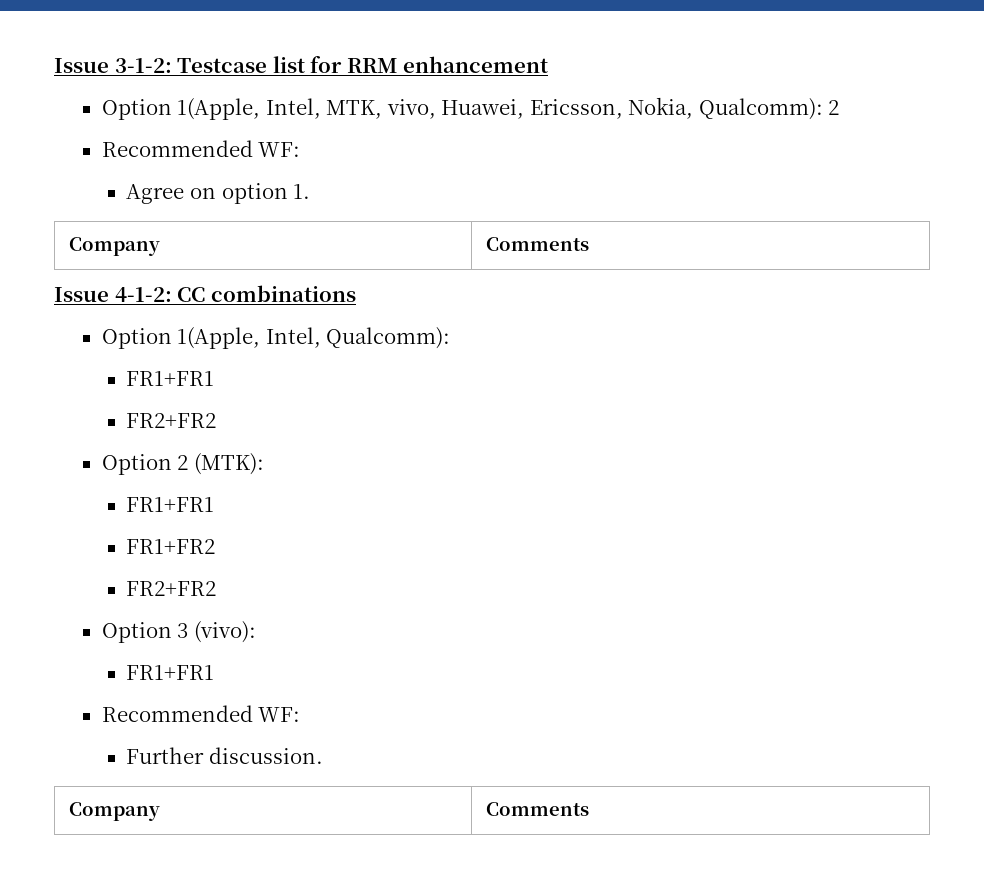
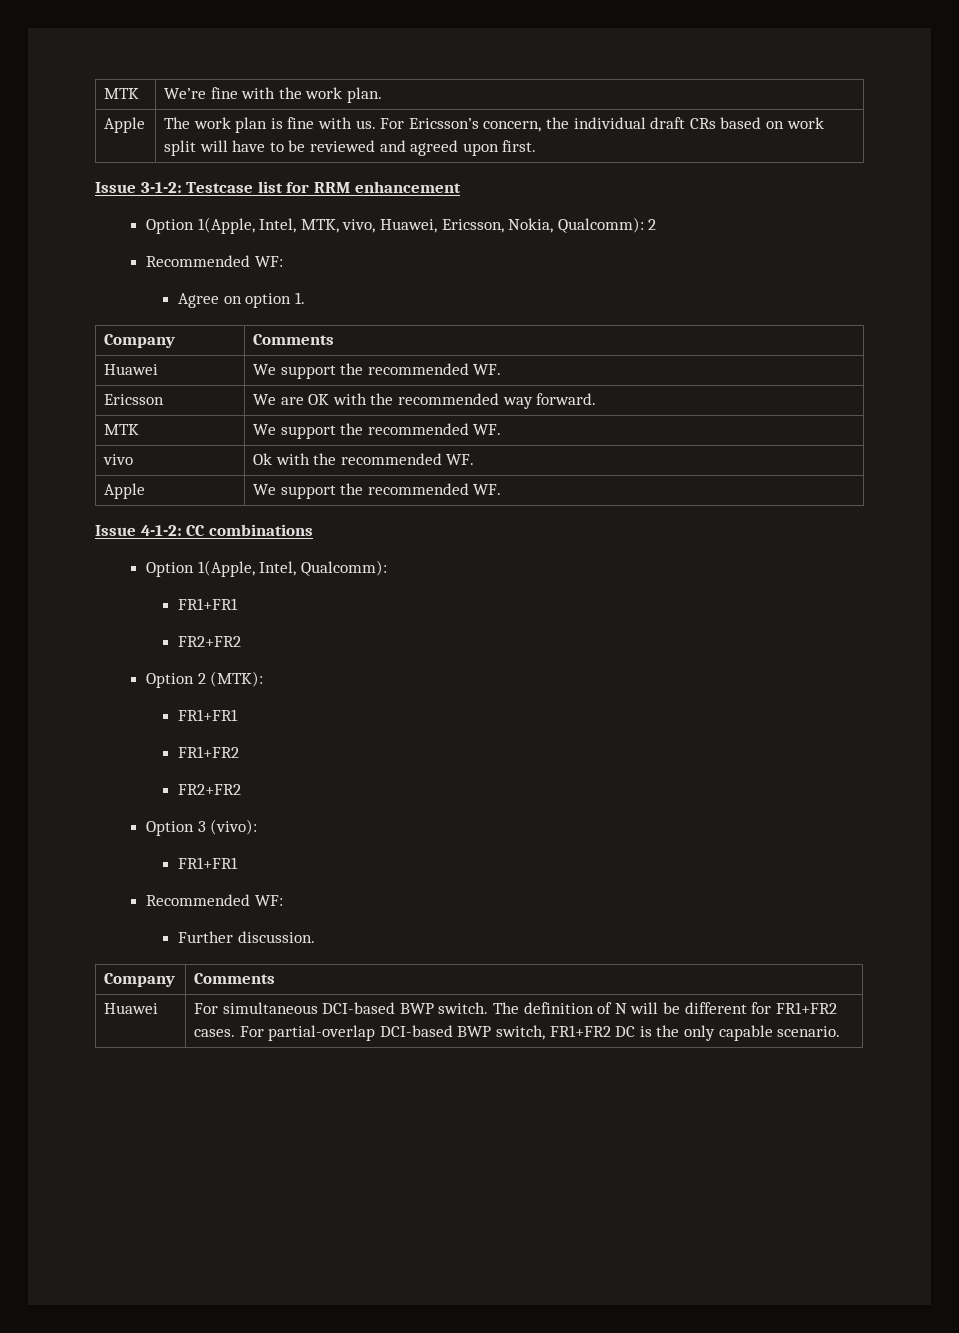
+ MTK | We’re fine with the work plan.
+ Apple | The work plan is fine with us. For Ericsson’s concern, the individual draft CRs based on work split will have to be reviewed and agreed upon first.
+ Huawei | We support the recommended WF.
+ Ericsson | We are OK with the recommended way forward.
+ MTK | We support the recommended WF.
+ vivo | Ok with the recommended WF.
+ Apple | We support the recommended WF.
+ Huawei | For simultaneous DCI-based BWP switch. The definition of N will be different for FR1+FR2 cases. For partial-overlap DCI-based BWP switch, FR1+FR2 DC is the only capable scenario.

